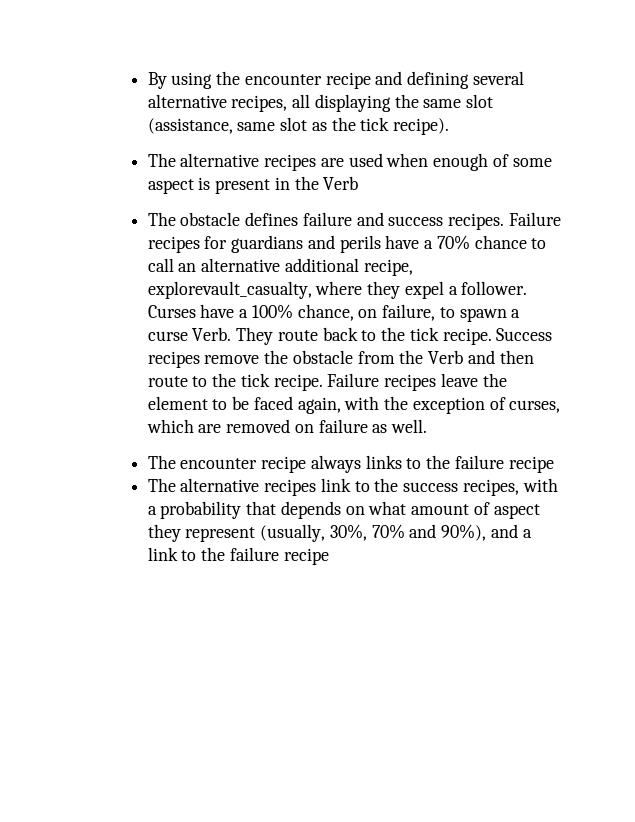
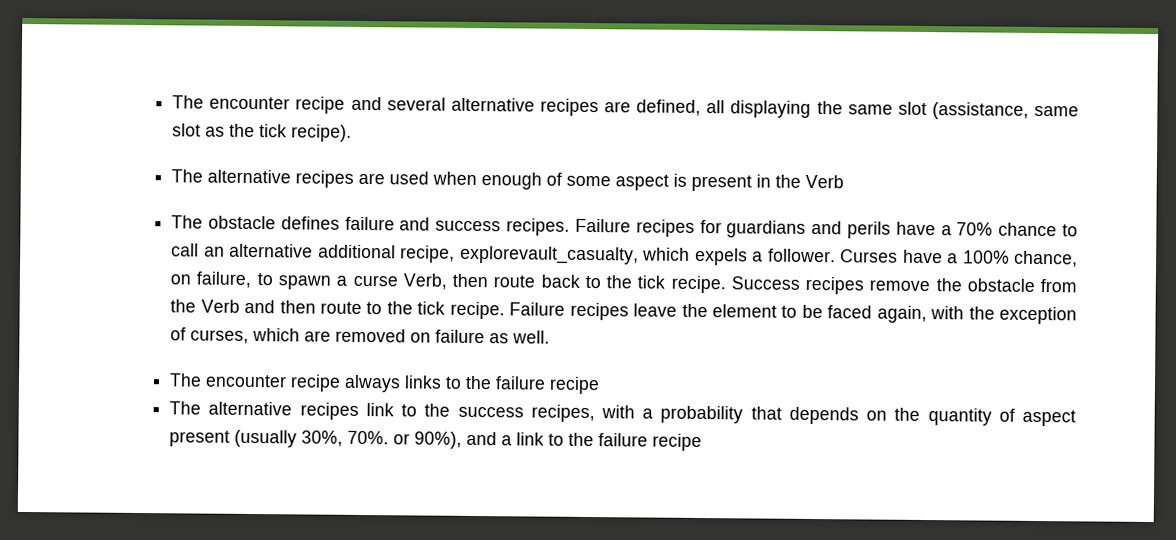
- By using the encounter recipe and defining several alternative recipes, all displaying the same slot (assistance, same slot as the tick recipe).
+ The encounter recipe and several alternative recipes are defined, all displaying the same slot (assistance, same slot as the tick recipe).
- Failure recipes for guardians and perils have a 70% chance to call an alternative additional recipe, explorevault_casualty, where they expel a follower.
+ Failure recipes for guardians and perils have a 70% chance to call an alternative additional recipe, explorevault_casualty, which expels a follower.
- Curses have a 100% chance, on failure, to spawn a curse Verb. They route back to the tick recipe.
+ Curses have a 100% chance, on failure, to spawn a curse Verb, then route back to the tick recipe.
- The alternative recipes link to the success recipes, with a probability that depends on what amount of aspect they represent (usually, 30%, 70% and 90%), and a link to the failure recipe
+ The alternative recipes link to the success recipes, with a probability that depends on the quantity of aspect present (usually 30%, 70%. or 90%), and a link to the failure recipe

